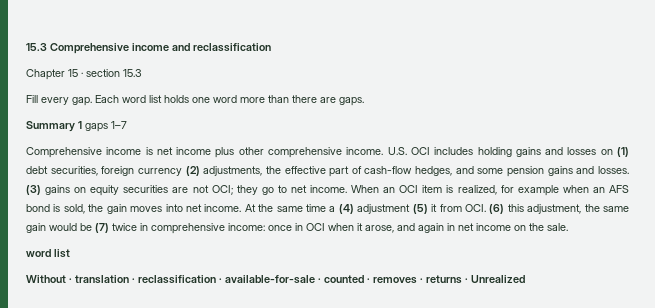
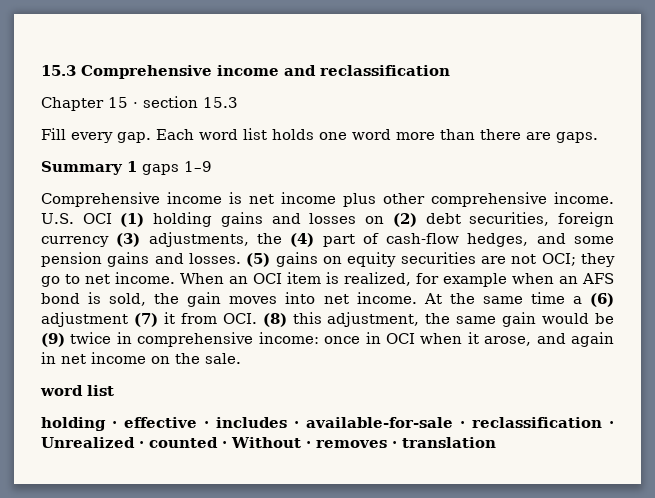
- Summary 1 gaps 1–7
+ Summary 1 gaps 1–9
- U.S. OCI includes holding gains and losses on (1) debt securities, foreign currency (2) adjustments, the effective part of cash-flow hedges, and some pension gains and losses.
+ U.S. OCI (1) holding gains and losses on (2) debt securities, foreign currency (3) adjustments, the (4) part of cash-flow hedges, and some pension gains and losses.
- (3) gains on equity securities are not OCI; they go to net income.
+ (5) gains on equity securities are not OCI; they go to net income.
- At the same time a (4) adjustment (5) it from OCI. (6) this adjustment, the same gain would be (7) twice in comprehensive income: once in OCI when it arose, and again in net income on the sale.
+ At the same time a (6) adjustment (7) it from OCI. (8) this adjustment, the same gain would be (9) twice in comprehensive income: once in OCI when it arose, and again in net income on the sale.
- Without · translation · reclassification · available-for-sale · counted · removes · returns · Unrealized
+ holding · effective · includes · available-for-sale · reclassification · Unrealized · counted · Without · removes · translation

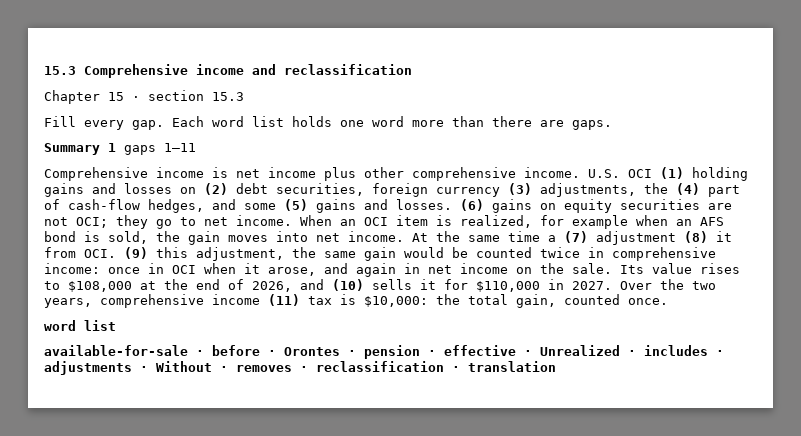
- Summary 1 gaps 1–9
+ Summary 1 gaps 1–11
- U.S. OCI (1) holding gains and losses on (2) debt securities, foreign currency (3) adjustments, the (4) part of cash-flow hedges, and some pension gains and losses.
+ U.S. OCI (1) holding gains and losses on (2) debt securities, foreign currency (3) adjustments, the (4) part of cash-flow hedges, and some (5) gains and losses.
- (5) gains on equity securities are not OCI; they go to net income.
+ (6) gains on equity securities are not OCI; they go to net income.
- At the same time a (6) adjustment (7) it from OCI. (8) this adjustment, the same gain would be (9) twice in comprehensive income: once in OCI when it arose, and again in net income on the sale.
+ At the same time a (7) adjustment (8) it from OCI. (9) this adjustment, the same gain would be counted twice in comprehensive income: once in OCI when it arose, and again in net income on the sale. Its value rises to $108,000 at the end of 2026, and (10) sells it for $110,000 in 2027. Over the two years, comprehensive income (11) tax is $10,000: the total gain, counted once.
  word list
- holding · effective · includes · available-for-sale · reclassification · Unrealized · counted · Without · removes · translation
+ available-for-sale · before · Orontes · pension · effective · Unrealized · includes · adjustments · Without · removes · reclassification · translation

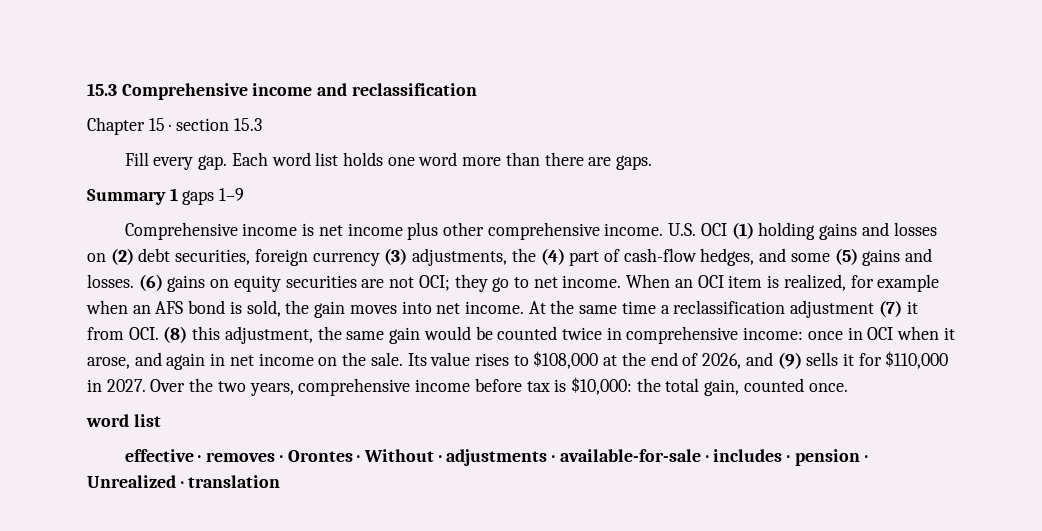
- Summary 1 gaps 1–11
+ Summary 1 gaps 1–9
- At the same time a (7) adjustment (8) it from OCI. (9) this adjustment, the same gain would be counted twice in comprehensive income: once in OCI when it arose, and again in net income on the sale.
+ At the same time a reclassification adjustment (7) it from OCI. (8) this adjustment, the same gain would be counted twice in comprehensive income: once in OCI when it arose, and again in net income on the sale.
- Its value rises to $108,000 at the end of 2026, and (10) sells it for $110,000 in 2027.
+ Its value rises to $108,000 at the end of 2026, and (9) sells it for $110,000 in 2027.
- Over the two years, comprehensive income (11) tax is $10,000: the total gain, counted once.
+ Over the two years, comprehensive income before tax is $10,000: the total gain, counted once.
- available-for-sale · before · Orontes · pension · effective · Unrealized · includes · adjustments · Without · removes · reclassification · translation
+ effective · removes · Orontes · Without · adjustments · available-for-sale · includes · pension · Unrealized · translation

